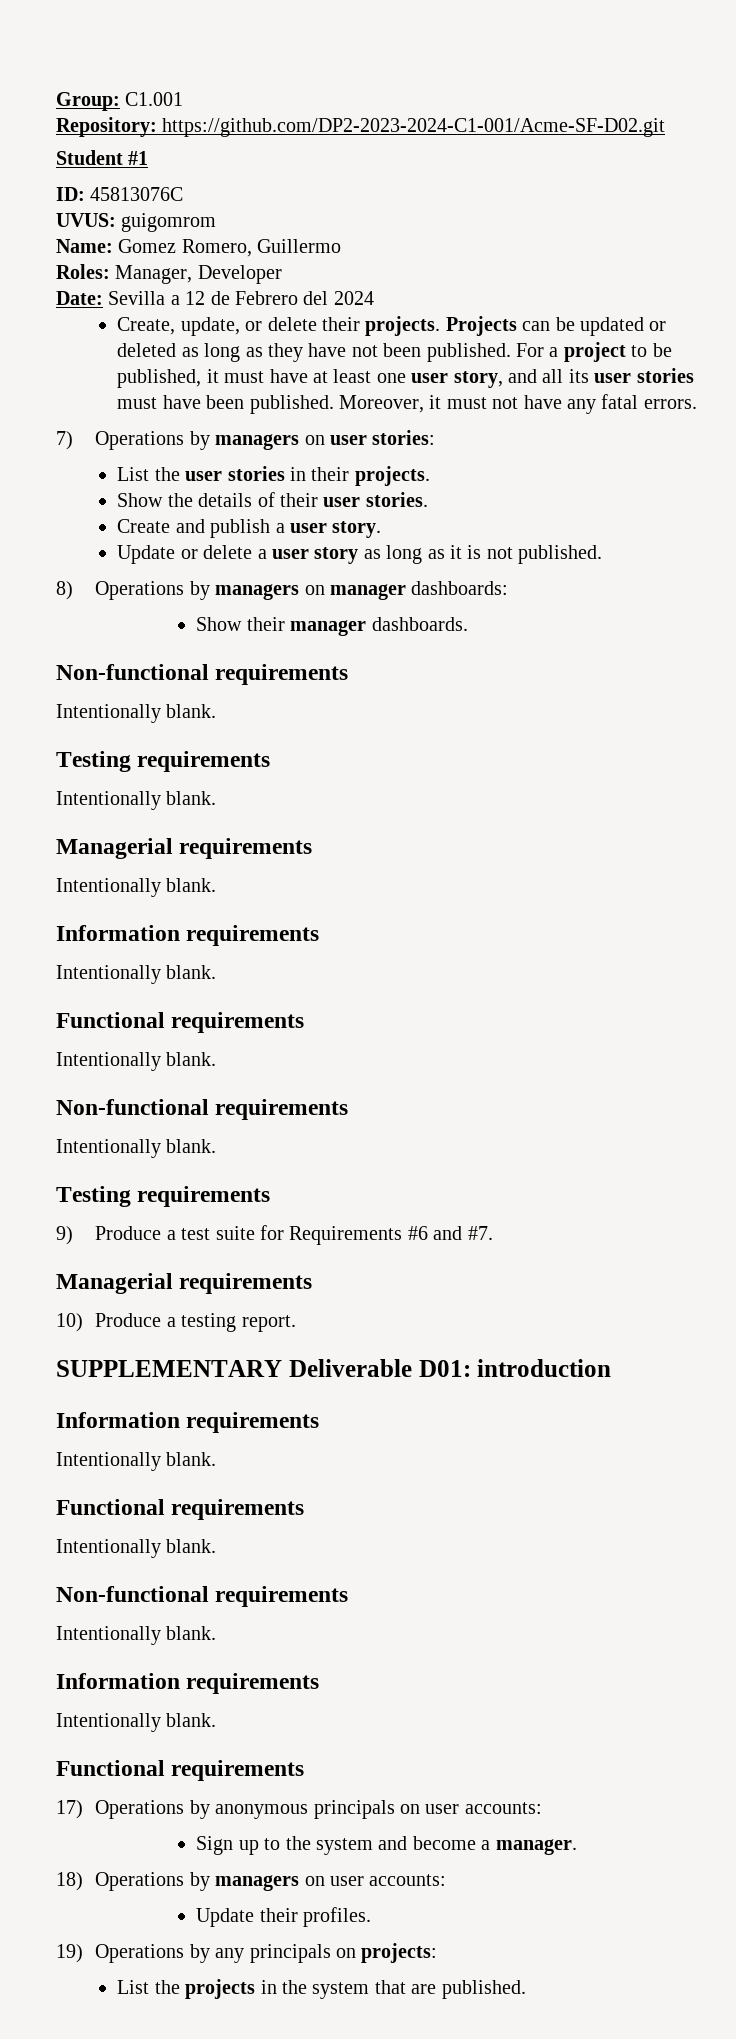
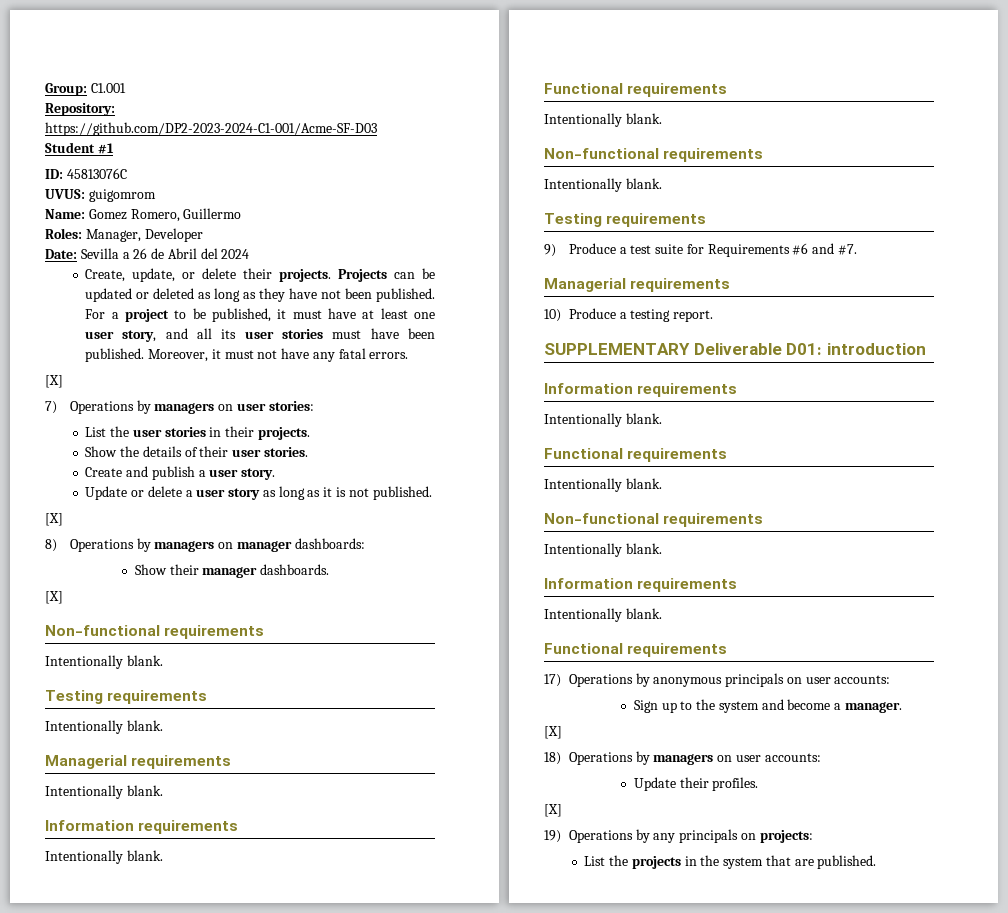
- Repository: https://github.com/DP2-2023-2024-C1-001/Acme-SF-D02.git
+ Repository: https://github.com/DP2-2023-2024-C1-001/Acme-SF-D03
- Date: Sevilla a 12 de Febrero del 2024
+ Date: Sevilla a 26 de Abril del 2024
  Moreover, it must not have any fatal errors.
+ [X]
  Update or delete a user story as long as it is not published.
+ [X]
  Show their manager dashboards.
+ [X]
  Sign up to the system and become a manager.
+ [X]
  Update their profiles.
+ [X]

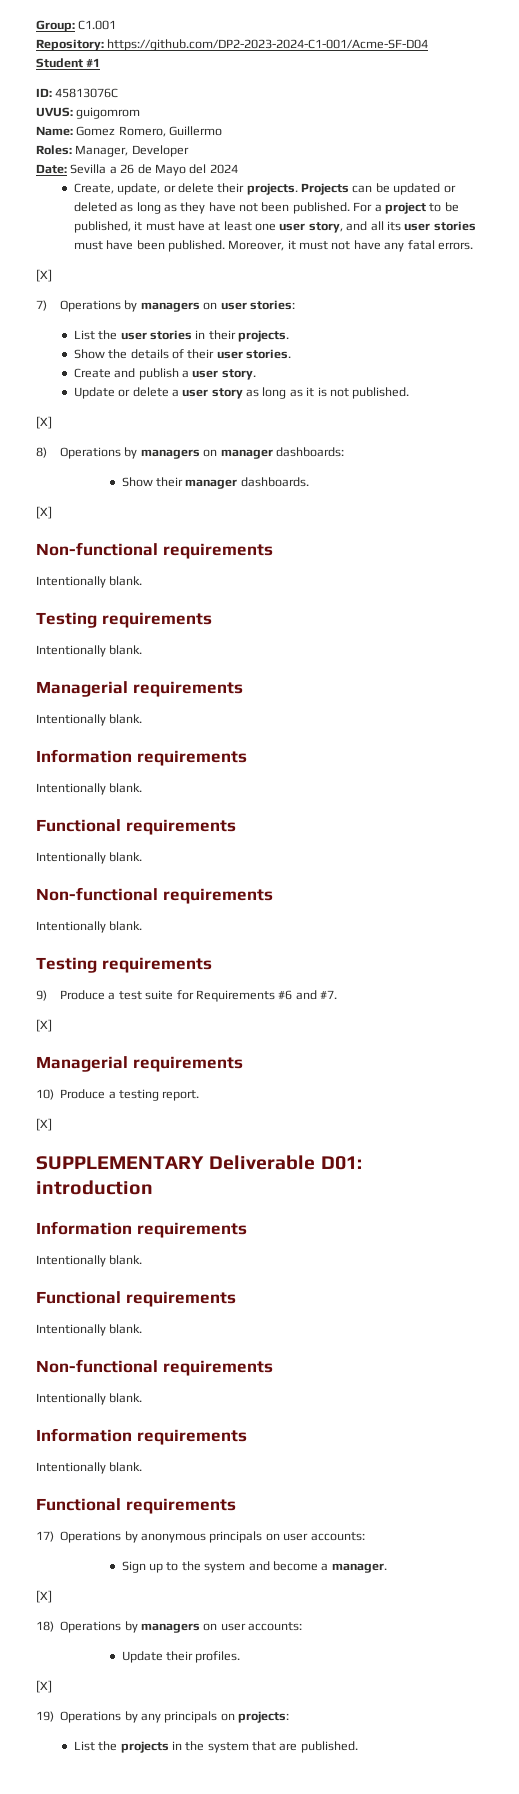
- Repository: https://github.com/DP2-2023-2024-C1-001/Acme-SF-D03
+ Repository: https://github.com/DP2-2023-2024-C1-001/Acme-SF-D04
- Date: Sevilla a 26 de Abril del 2024
+ Date: Sevilla a 26 de Mayo del 2024
  9) Produce a test suite for Requirements #6 and #7.
+ [X]
  10) Produce a testing report.
+ [X]

